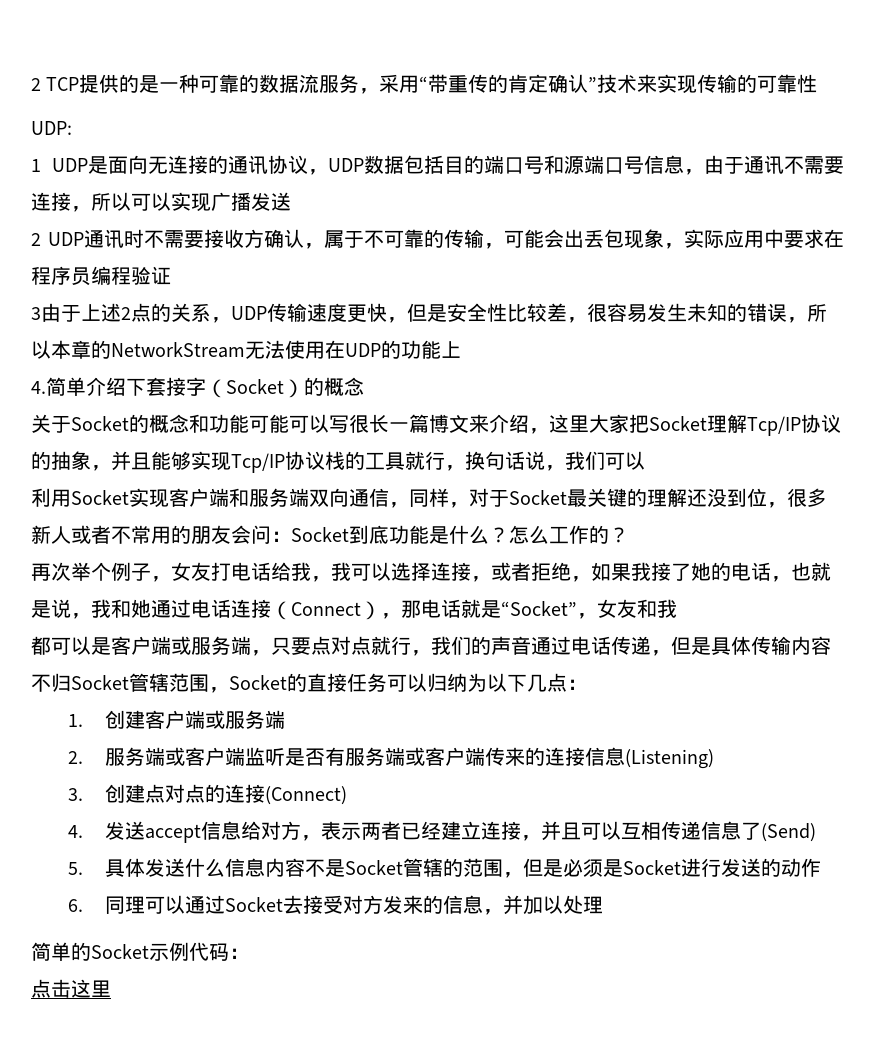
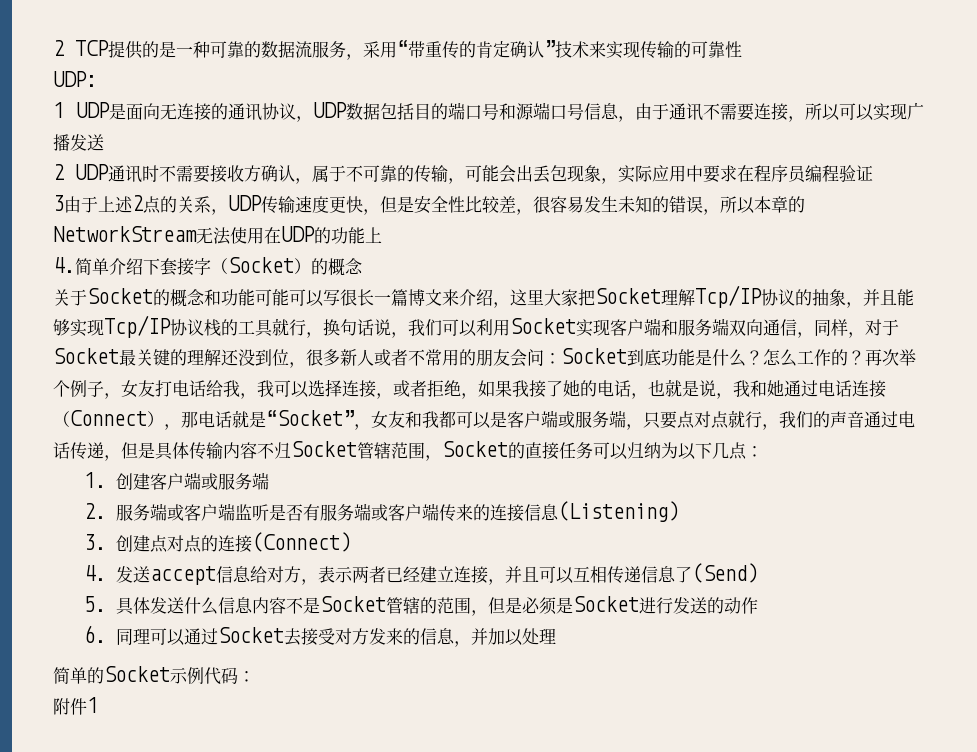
- 关于Socket的概念和功能可能可以写很长一篇博文来介绍，这里大家把Socket理解Tcp/IP协议的抽象，并且能够实现Tcp/IP协议栈的工具就行，换句话说，我们可以
- 利用Socket实现客户端和服务端双向通信，同样，对于Socket最关键的理解还没到位，很多新人或者不常用的朋友会问：
+ 关于Socket的概念和功能可能可以写很长一篇博文来介绍，这里大家把Socket理解Tcp/IP协议的抽象，并且能够实现Tcp/IP协议栈的工具就行，换句话说，我们可以利用Socket实现客户端和服务端双向通信，同样，对于Socket最关键的理解还没到位，很多新人或者不常用的朋友会问：
- 怎么工作的？
- 再次举个例子，女友打电话给我，我可以选择连接，或者拒绝，如果我接了她的电话，也就是说，我和她通过电话连接（Connect），那电话就是“Socket”，女友和我
- 都可以是客户端或服务端，只要点对点就行，我们的声音通过电话传递，但是具体传输内容不归Socket管辖范围，Socket的直接任务可以归纳为以下几点：
+ 怎么工作的？再次举个例子，女友打电话给我，我可以选择连接，或者拒绝，如果我接了她的电话，也就是说，我和她通过电话连接（Connect），那电话就是“Socket”，女友和我都可以是客户端或服务端，只要点对点就行，我们的声音通过电话传递，但是具体传输内容不归Socket管辖范围，Socket的直接任务可以归纳为以下几点：
- 点击这里
+ 附件1

